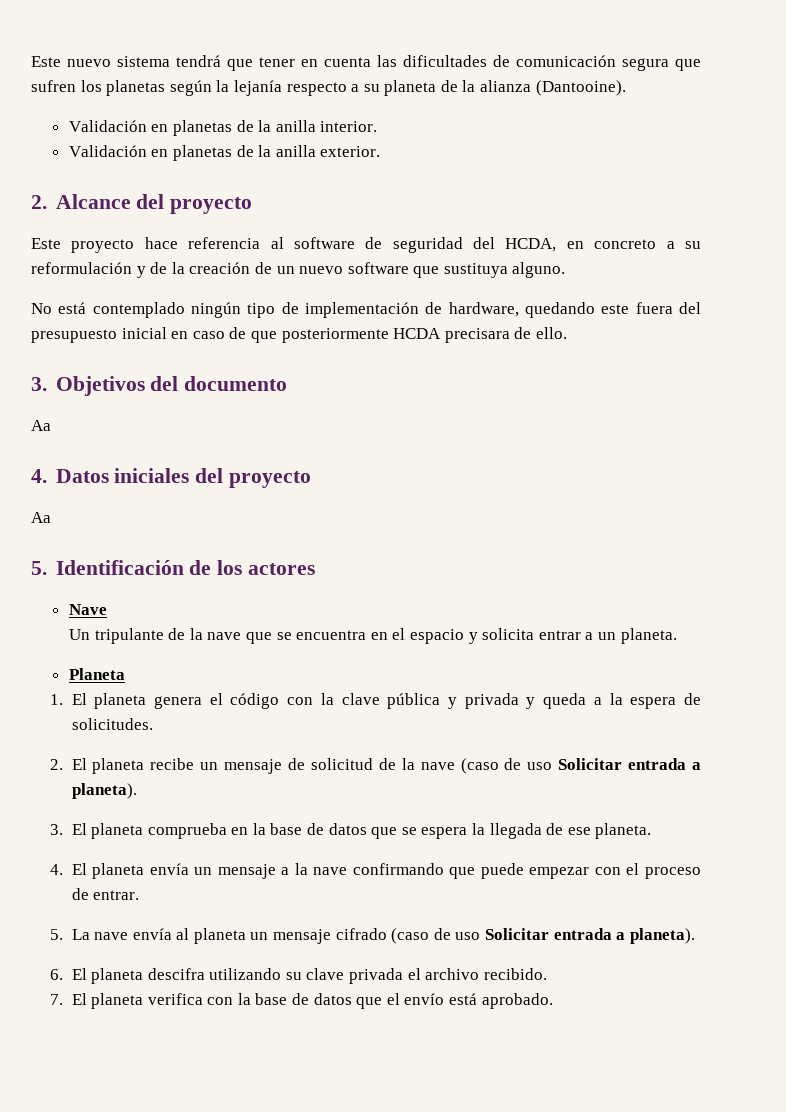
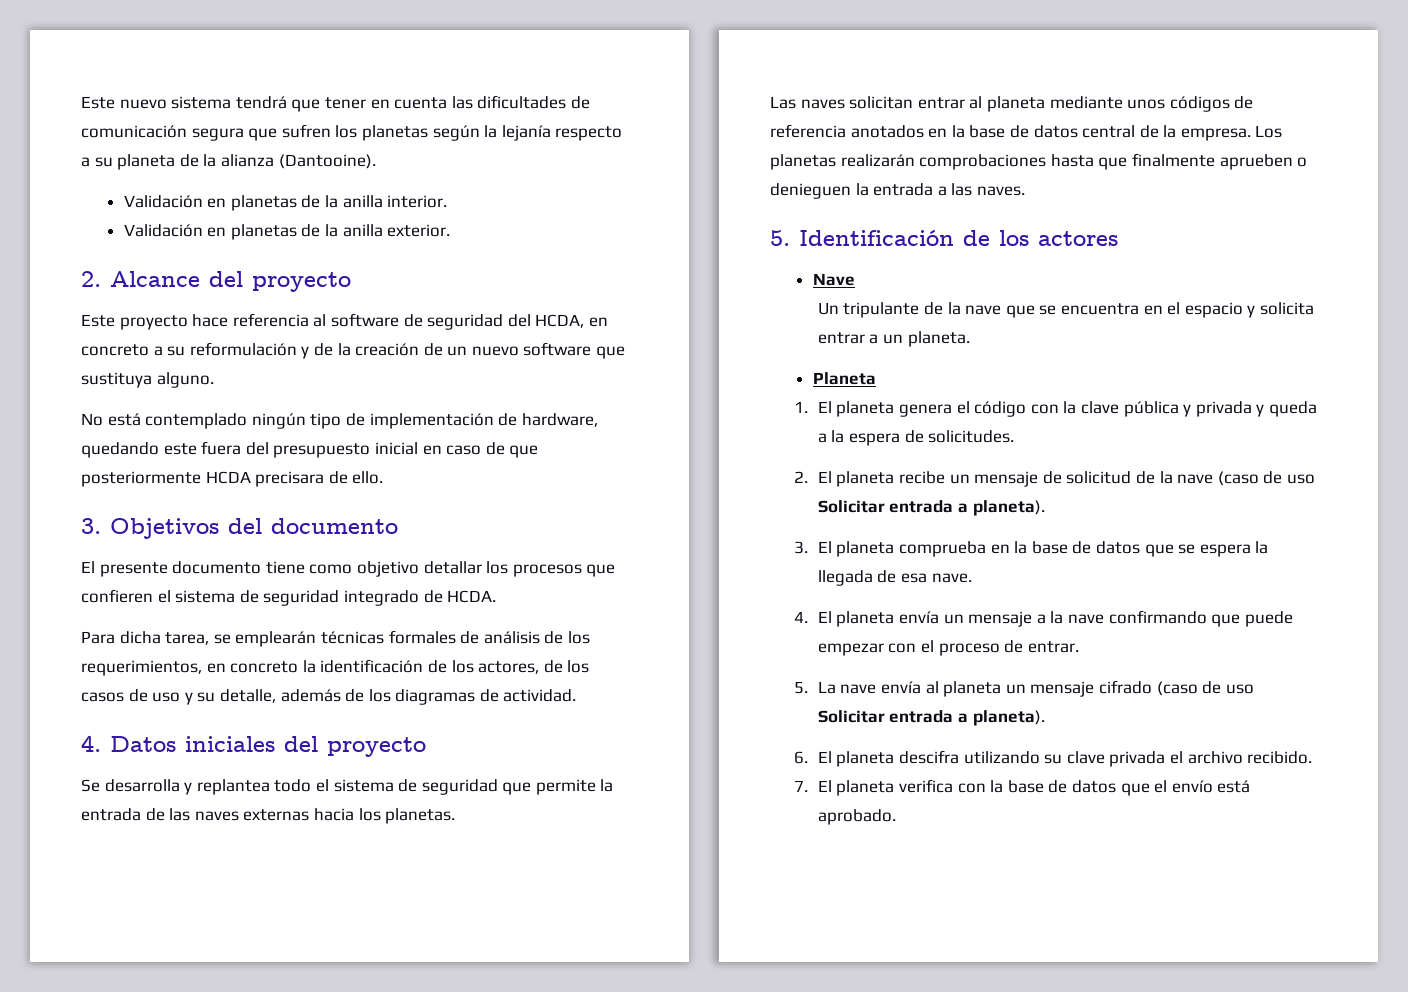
  3. Objetivos del documento
- Aa
+ El presente documento tiene como objetivo detallar los procesos que confieren el sistema de seguridad integrado de HCDA.
+ Para dicha tarea, se emplearán técnicas formales de análisis de los requerimientos, en concreto la identificación de los actores, de los casos de uso y su detalle, además de los diagramas de actividad.
  4. Datos iniciales del proyecto
- Aa
+ Se desarrolla y replantea todo el sistema de seguridad que permite la entrada de las naves externas hacia los planetas.
+ Las naves solicitan entrar al planeta mediante unos códigos de referencia anotados en la base de datos central de la empresa. Los planetas realizarán comprobaciones hasta que finalmente aprueben o denieguen la entrada a las naves.
- 3. El planeta comprueba en la base de datos que se espera la llegada de ese planeta.
+ 3. El planeta comprueba en la base de datos que se espera la llegada de esa nave.

